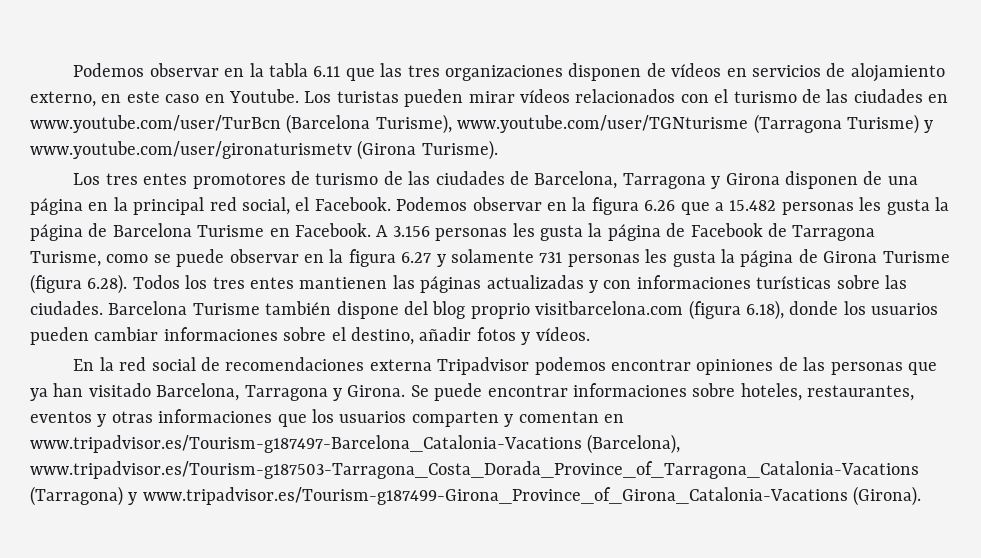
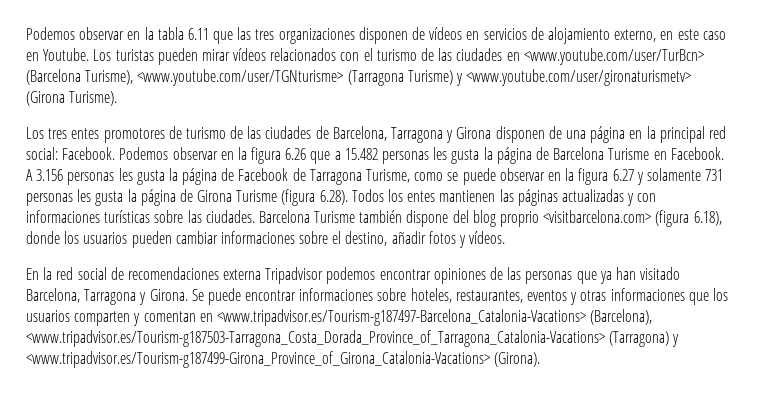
- Los turistas pueden mirar vídeos relacionados con el turismo de las ciudades en www.youtube.com/user/TurBcn (Barcelona Turisme), www.youtube.com/user/TGNturisme (Tarragona Turisme) y www.youtube.com/user/gironaturismetv (Girona Turisme).
+ Los turistas pueden mirar vídeos relacionados con el turismo de las ciudades en <www.youtube.com/user/TurBcn> (Barcelona Turisme), <www.youtube.com/user/TGNturisme> (Tarragona Turisme) y <www.youtube.com/user/gironaturismetv> (Girona Turisme).
- Los tres entes promotores de turismo de las ciudades de Barcelona, Tarragona y Girona disponen de una página en la principal red social, el Facebook.
+ Los tres entes promotores de turismo de las ciudades de Barcelona, Tarragona y Girona disponen de una página en la principal red social: Facebook.
- A 3.156 personas les gusta la página de Facebook de Tarragona Turisme, como se puede observar en la figura 6.27 y solamente 731 personas les gusta la página de Girona Turisme (figura 6.28). Todos los tres entes mantienen las páginas actualizadas y con informaciones turísticas sobre las ciudades.
+ A 3.156 personas les gusta la página de Facebook de Tarragona Turisme, como se puede observar en la figura 6.27 y solamente 731 personas les gusta la página de Girona Turisme (figura 6.28). Todos los entes mantienen las páginas actualizadas y con informaciones turísticas sobre las ciudades.
- Barcelona Turisme también dispone del blog proprio visitbarcelona.com (figura 6.18), donde los usuarios pueden cambiar informaciones sobre el destino, añadir fotos y vídeos.
+ Barcelona Turisme también dispone del blog proprio <visitbarcelona.com> (figura 6.18), donde los usuarios pueden cambiar informaciones sobre el destino, añadir fotos y vídeos.
- Se puede encontrar informaciones sobre hoteles, restaurantes, eventos y otras informaciones que los usuarios comparten y comentan en www.tripadvisor.es/Tourism-g187497-Barcelona_Catalonia-Vacations (Barcelona), www.tripadvisor.es/Tourism-g187503-Tarragona_Costa_Dorada_Province_of_Tarragona_Catalonia-Vacations (Tarragona) y www.tripadvisor.es/Tourism-g187499-Girona_Province_of_Girona_Catalonia-Vacations (Girona).
+ Se puede encontrar informaciones sobre hoteles, restaurantes, eventos y otras informaciones que los usuarios comparten y comentan en <www.tripadvisor.es/Tourism-g187497-Barcelona_Catalonia-Vacations> (Barcelona), <www.tripadvisor.es/Tourism-g187503-Tarragona_Costa_Dorada_Province_of_Tarragona_Catalonia-Vacations> (Tarragona) y <www.tripadvisor.es/Tourism-g187499-Girona_Province_of_Girona_Catalonia-Vacations> (Girona).

